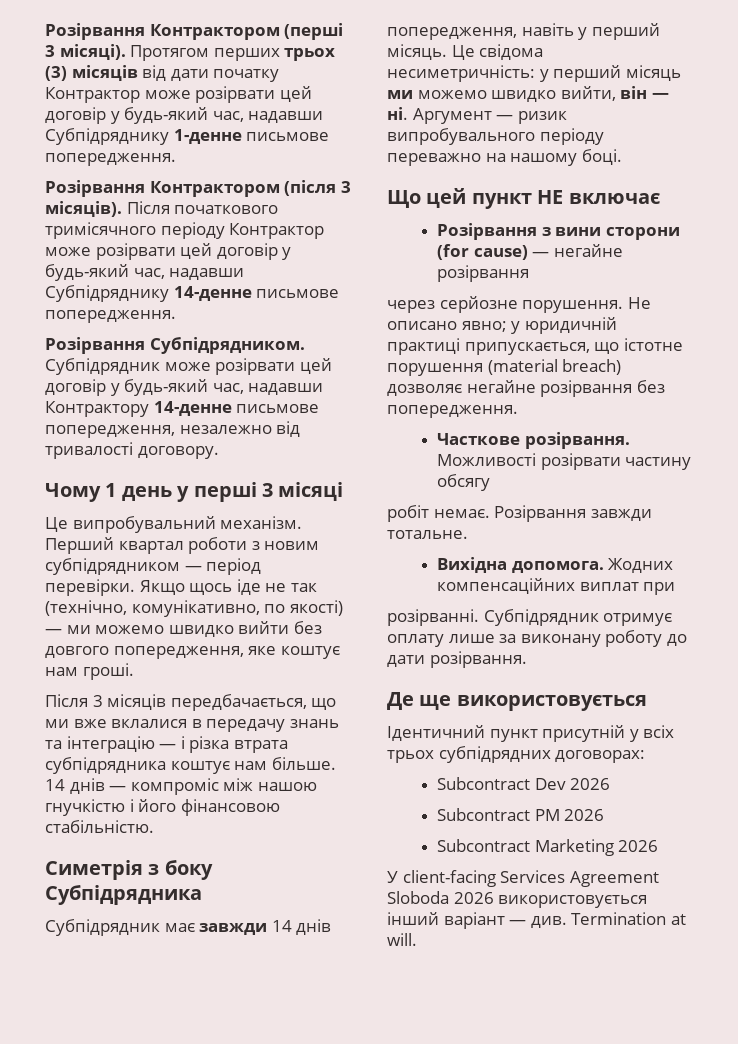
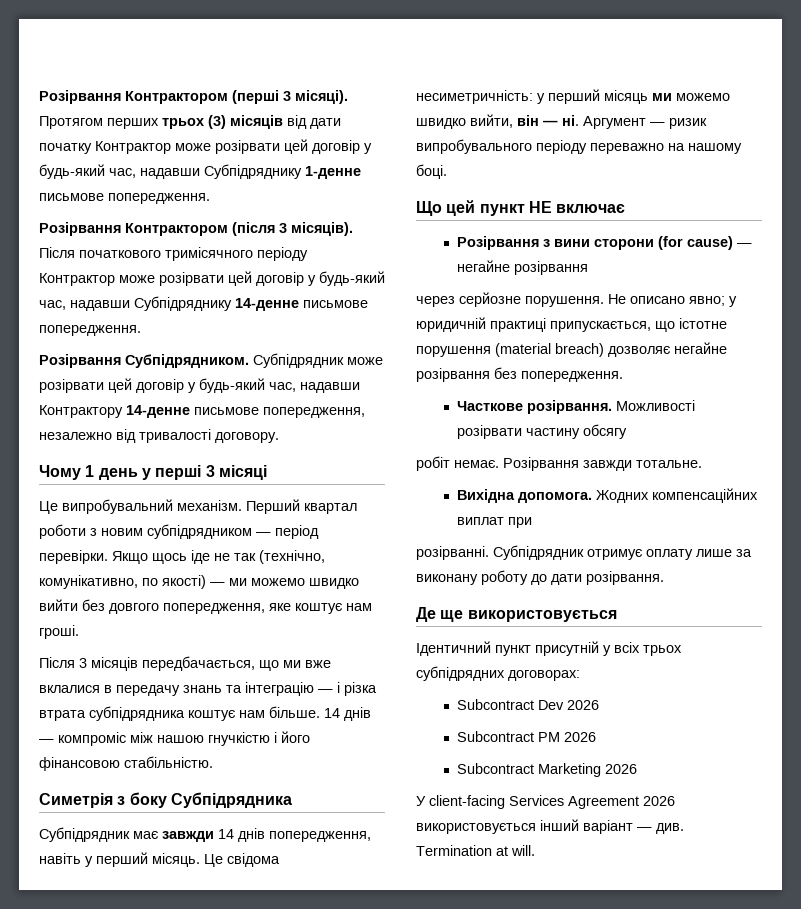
- У client-facing Services Agreement Sloboda 2026 використовується інший варіант — див.
+ У client-facing Services Agreement 2026 використовується інший варіант — див.

